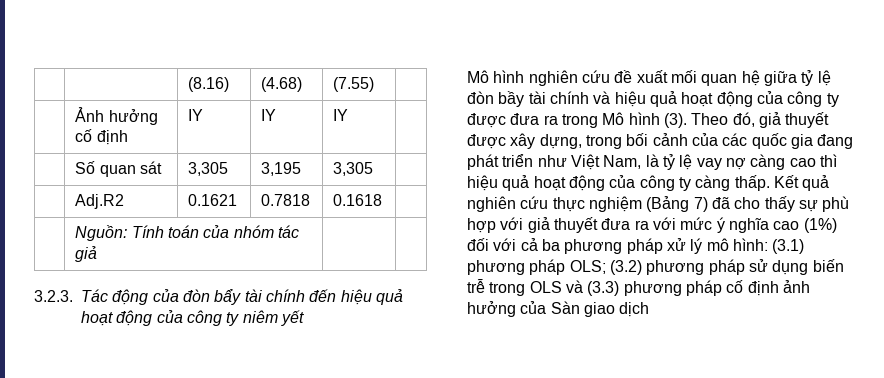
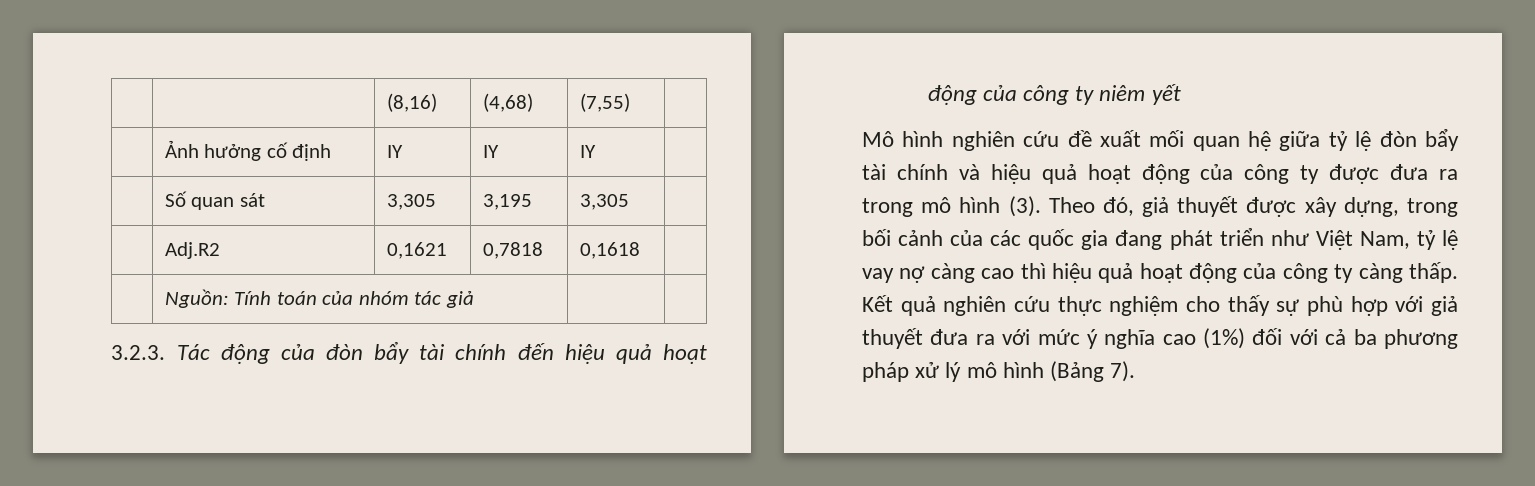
- | | (8.16) | (4.68) | (7.55) |
+ | | (8,16) | (4,68) | (7,55) |
- | Adj.R2 | 0.1621 | 0.7818 | 0.1618 |
+ | Adj.R2 | 0,1621 | 0,7818 | 0,1618 |
- Mô hình nghiên cứu đề xuất mối quan hệ giữa tỷ lệ đòn bầy tài chính và hiệu quả hoạt động của công ty được đưa ra trong Mô hình (3).
+ Mô hình nghiên cứu đề xuất mối quan hệ giữa tỷ lệ đòn bẩy tài chính và hiệu quả hoạt động của công ty được đưa ra trong mô hình (3).
- Theo đó, giả thuyết được xây dựng, trong bối cảnh của các quốc gia đang phát triển như Việt Nam, là tỷ lệ vay nợ càng cao thì hiệu quả hoạt động của công ty càng thấp.
+ Theo đó, giả thuyết được xây dựng, trong bối cảnh của các quốc gia đang phát triển như Việt Nam, tỷ lệ vay nợ càng cao thì hiệu quả hoạt động của công ty càng thấp.
- Kết quả nghiên cứu thực nghiệm (Bảng 7) đã cho thấy sự phù hợp với giả thuyết đưa ra với mức ý nghĩa cao (1%) đối với cả ba phương pháp xử lý mô hình: (3.1) phương pháp OLS; (3.2) phương pháp sử dụng biến trễ trong OLS và (3.3) phương pháp cố định ảnh hưởng của Sàn giao dịch
+ Kết quả nghiên cứu thực nghiệm cho thấy sự phù hợp với giả thuyết đưa ra với mức ý nghĩa cao (1%) đối với cả ba phương pháp xử lý mô hình (Bảng 7).

